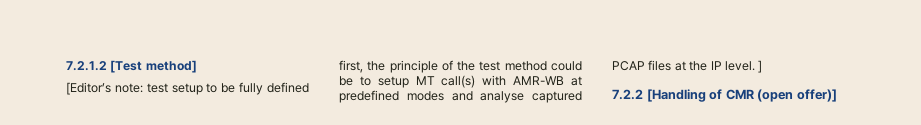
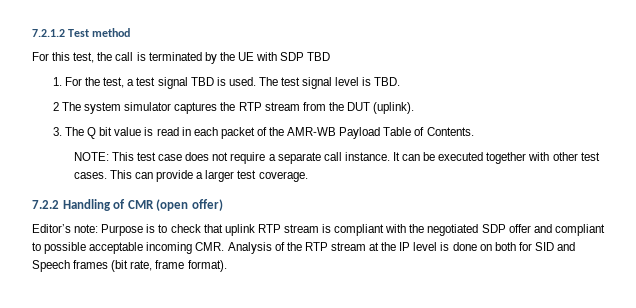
- 7.2.1.2 [Test method]
- [Editor’s note: test setup to be fully defined first, the principle of the test method could be to setup MT call(s) with AMR-WB at predefined modes and analyse captured PCAP files at the IP level. ]
- 7.2.2 [Handling of CMR (open offer)]
+ 7.2.1.2 Test method
+ For this test, the call is terminated by the UE with SDP TBD
+ 1. For the test, a test signal TBD is used. The test signal level is TBD.
+ 2 The system simulator captures the RTP stream from the DUT (uplink).
+ 3. The Q bit value is read in each packet of the AMR-WB Payload Table of Contents.
+ NOTE: This test case does not require a separate call instance. It can be executed together with other test cases. This can provide a larger test coverage.
+ 7.2.2 Handling of CMR (open offer)
+ Editor’s note: Purpose is to check that uplink RTP stream is compliant with the negotiated SDP offer and compliant to possible acceptable incoming CMR. Analysis of the RTP stream at the IP level is done on both for SID and Speech frames (bit rate, frame format).

